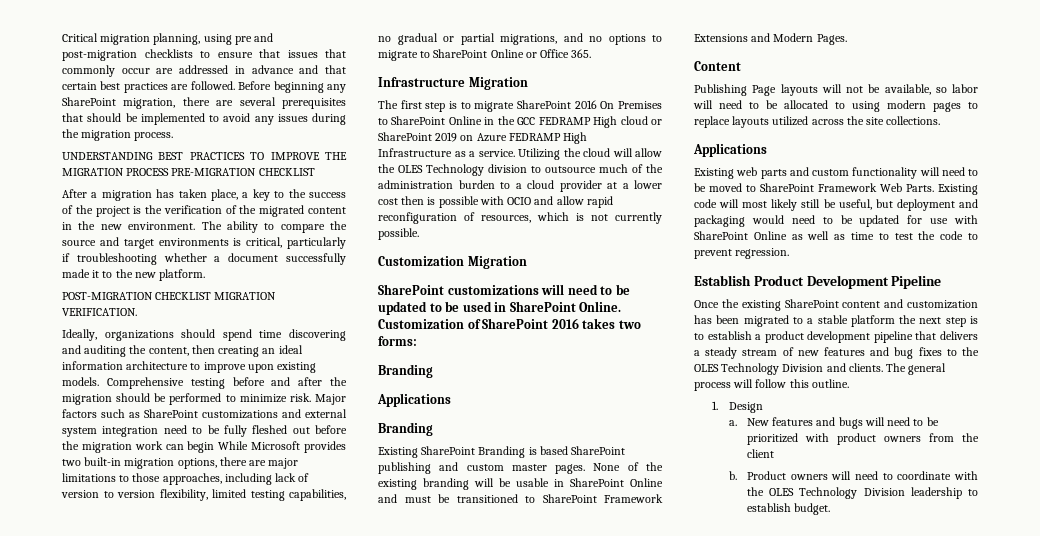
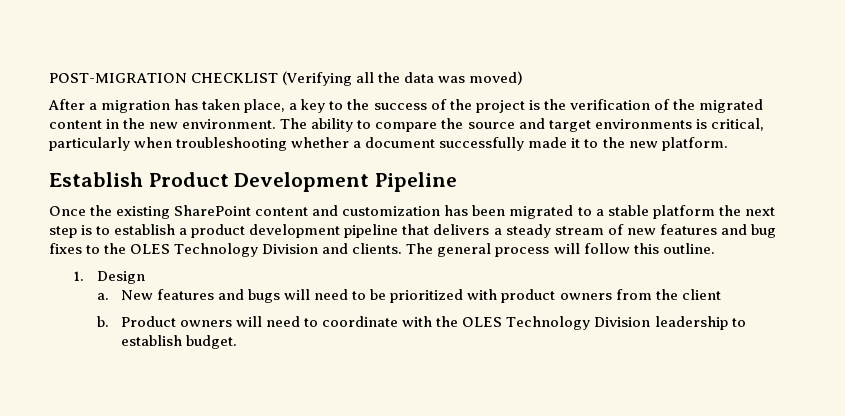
- Critical migration planning, using pre and post-migration checklists to ensure that issues that commonly occur are addressed in advance and that certain best practices are followed. Before beginning any SharePoint migration, there are several prerequisites that should be implemented to avoid any issues during the migration process.
- UNDERSTANDING BEST PRACTICES TO IMPROVE THE MIGRATION PROCESS PRE-MIGRATION CHECKLIST
+ POST-MIGRATION CHECKLIST (Verifying all the data was moved)
- The ability to compare the source and target environments is critical, particularly if troubleshooting whether a document successfully made it to the new platform.
+ The ability to compare the source and target environments is critical, particularly when troubleshooting whether a document successfully made it to the new platform.
- POST-MIGRATION CHECKLIST MIGRATION VERIFICATION.
- Ideally, organizations should spend time discovering and auditing the content, then creating an ideal information architecture to improve upon existing models. Comprehensive testing before and after the migration should be performed to minimize risk. Major factors such as SharePoint customizations and external system integration need to be fully fleshed out before the migration work can begin While Microsoft provides two built-in migration options, there are major limitations to those approaches, including lack of version to version flexibility, limited testing capabilities, no gradual or partial migrations, and no options to migrate to SharePoint Online or Office 365.
- Infrastructure Migration
- The first step is to migrate SharePoint 2016 On Premises to SharePoint Online in the GCC FEDRAMP High cloud or SharePoint 2019 on Azure FEDRAMP High Infrastructure as a service. Utilizing the cloud will allow the OLES Technology division to outsource much of the administration burden to a cloud provider at a lower cost then is possible with OCIO and allow rapid reconfiguration of resources, which is not currently possible.
- Customization Migration
- SharePoint customizations will need to be updated to be used in SharePoint Online. Customization of SharePoint 2016 takes two forms:
- Branding
- Applications
- Branding
- Existing SharePoint Branding is based SharePoint publishing and custom master pages. None of the existing branding will be usable in SharePoint Online and must be transitioned to SharePoint Framework Extensions and Modern Pages.
- Content
- Publishing Page layouts will not be available, so labor will need to be allocated to using modern pages to replace layouts utilized across the site collections.
- Applications
- Existing web parts and custom functionality will need to be moved to SharePoint Framework Web Parts. Existing code will most likely still be useful, but deployment and packaging would need to be updated for use with SharePoint Online as well as time to test the code to prevent regression.

